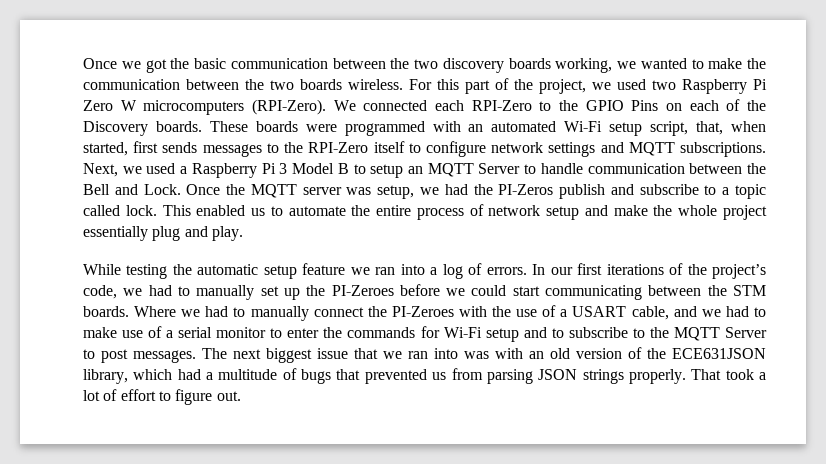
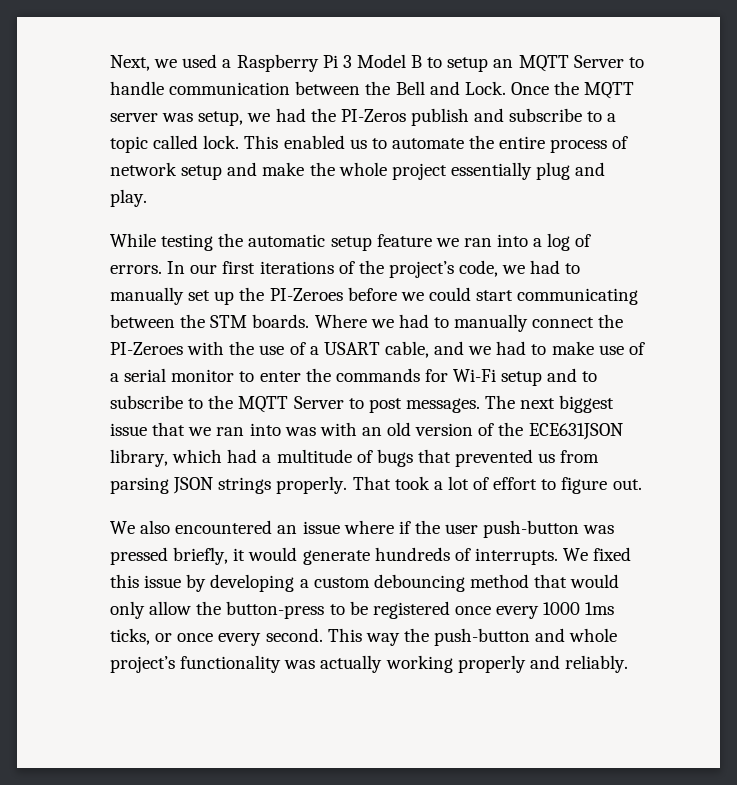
- Once we got the basic communication between the two discovery boards working, we wanted to make the communication between the two boards wireless. For this part of the project, we used two Raspberry Pi Zero W microcomputers (RPI-Zero). We connected each RPI-Zero to the GPIO Pins on each of the Discovery boards. These boards were programmed with an automated Wi-Fi setup script, that, when started, first sends messages to the RPI-Zero itself to configure network settings and MQTT subscriptions.
+ We also encountered an issue where if the user push-button was pressed briefly, it would generate hundreds of interrupts. We fixed this issue by developing a custom debouncing method that would only allow the button-press to be registered once every 1000 1ms ticks, or once every second. This way the push-button and whole project’s functionality was actually working properly and reliably.

